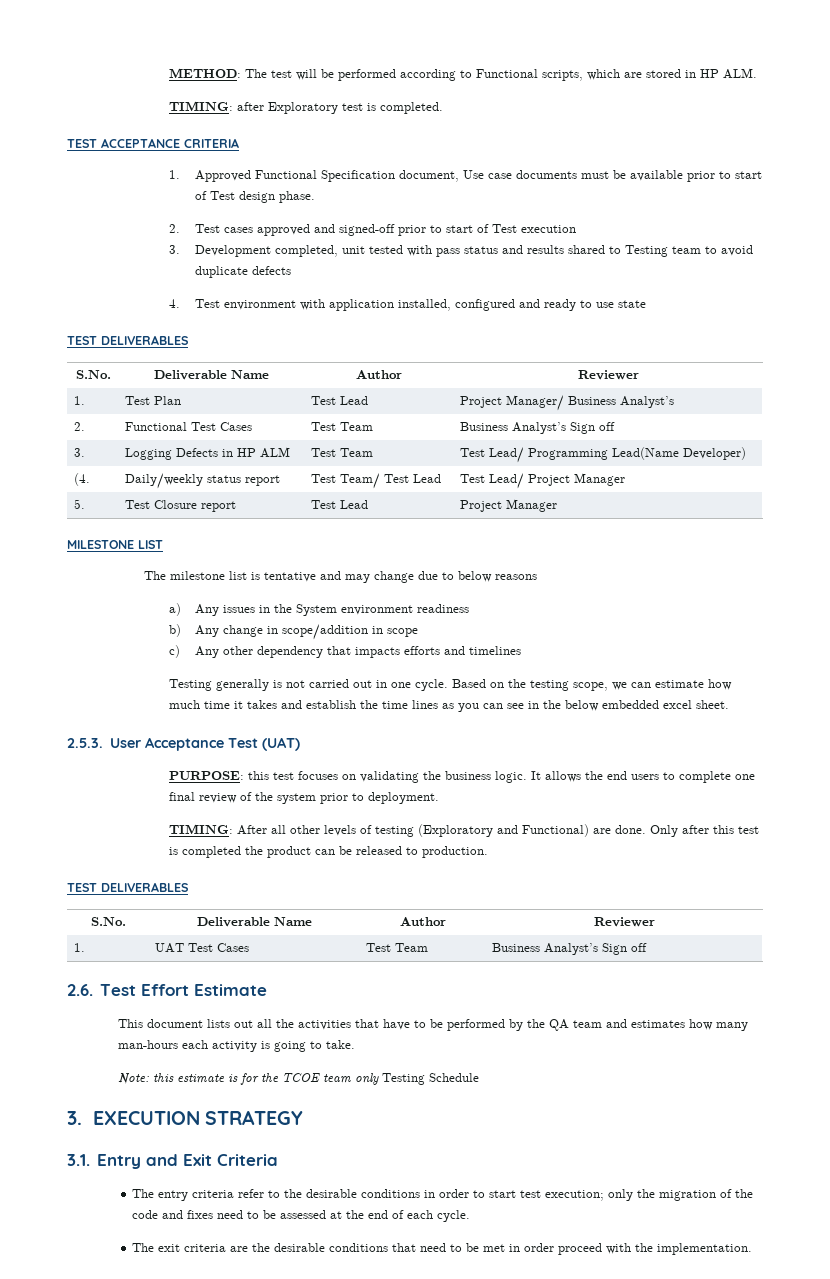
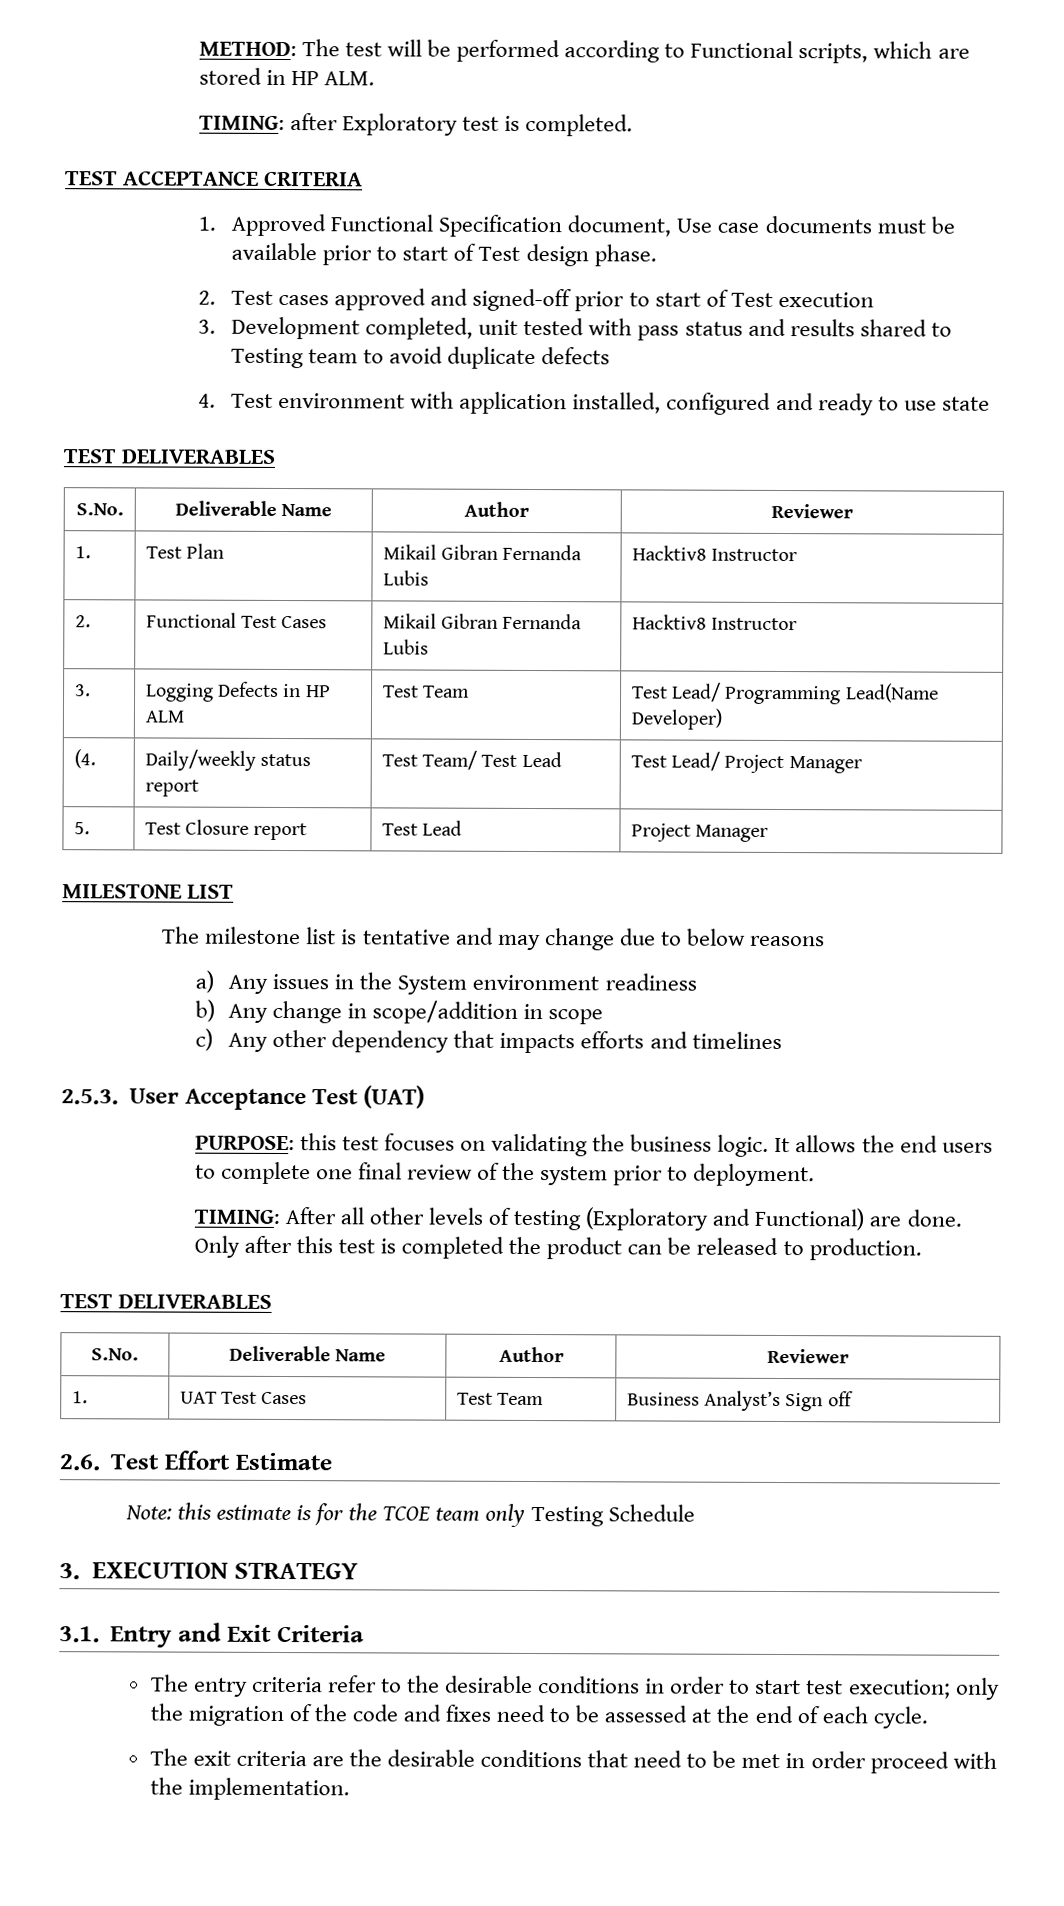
- 1. | Test Plan | Test Lead | Project Manager/ Business Analyst’s
- 2. | Functional Test Cases | Test Team | Business Analyst’s Sign off
+ 1. | Test Plan | Mikail Gibran Fernanda Lubis | Hacktiv8 Instructor
+ 2. | Functional Test Cases | Mikail Gibran Fernanda Lubis | Hacktiv8 Instructor
- Testing generally is not carried out in one cycle. Based on the testing scope, we can estimate how much time it takes and establish the time lines as you can see in the below embedded excel sheet.
- This document lists out all the activities that have to be performed by the QA team and estimates how many man-hours each activity is going to take.

